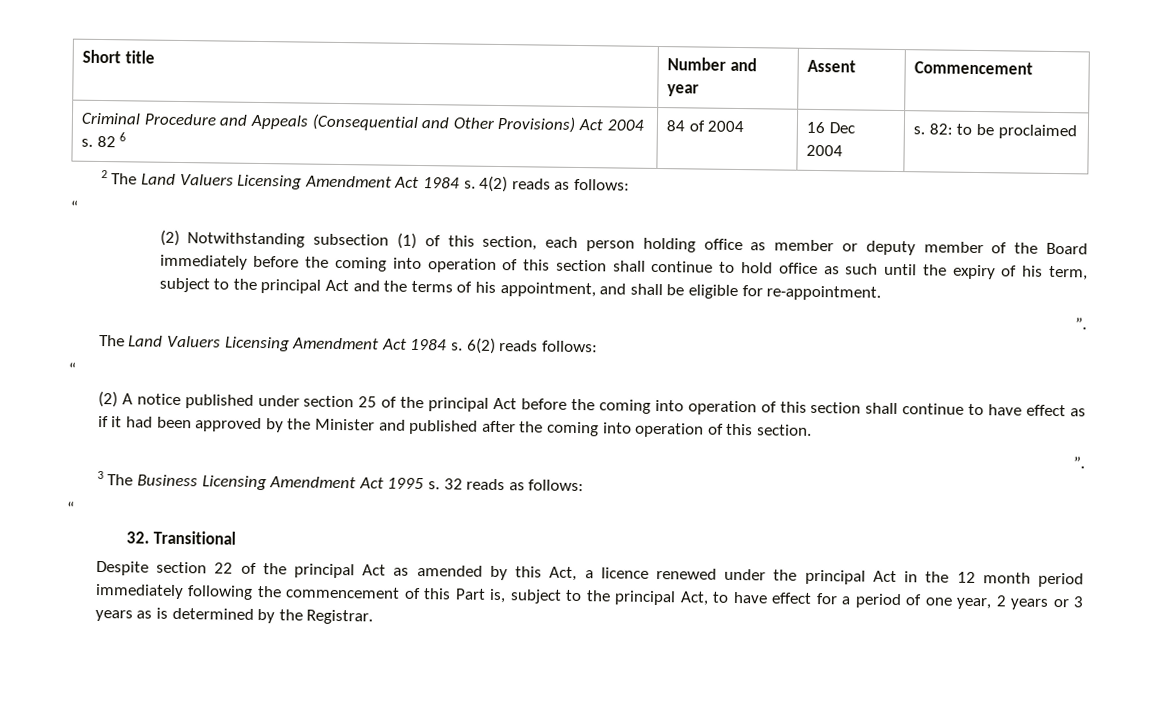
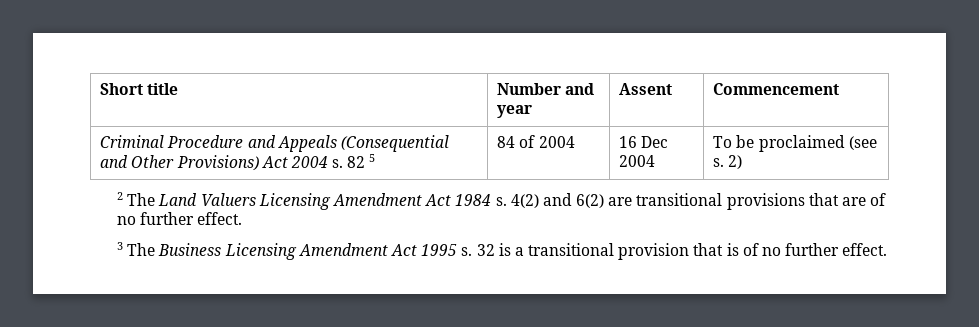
- Criminal Procedure and Appeals (Consequential and Other Provisions) Act 2004 s. 82 6 | 84 of 2004 | 16 Dec 2004 | s. 82: to be proclaimed
+ Criminal Procedure and Appeals (Consequential and Other Provisions) Act 2004 s. 82 5 | 84 of 2004 | 16 Dec 2004 | To be proclaimed (see s. 2)
- 4(2) reads as follows:
- “
- (2) Notwithstanding subsection (1) of this section, each person holding office as member or deputy member of the Board immediately before the coming into operation of this section shall continue to hold office as such until the expiry of his term, subject to the principal Act and the terms of his appointment, and shall be eligible for re-appointment.
- ”.
- The Land Valuers Licensing Amendment Act 1984 s. 6(2) reads follows:
- “
- (2) A notice published under section 25 of the principal Act before the coming into operation of this section shall continue to have effect as if it had been approved by the Minister and published after the coming into operation of this section.
- ”.
+ 4(2) and 6(2) are transitional provisions that are of no further effect.
- 32 reads as follows:
- “
- 32. Transitional
- Despite section 22 of the principal Act as amended by this Act, a licence renewed under the principal Act in the 12 month period immediately following the commencement of this Part is, subject to the principal Act, to have effect for a period of one year, 2 years or 3 years as is determined by the Registrar.
+ 32 is a transitional provision that is of no further effect.

